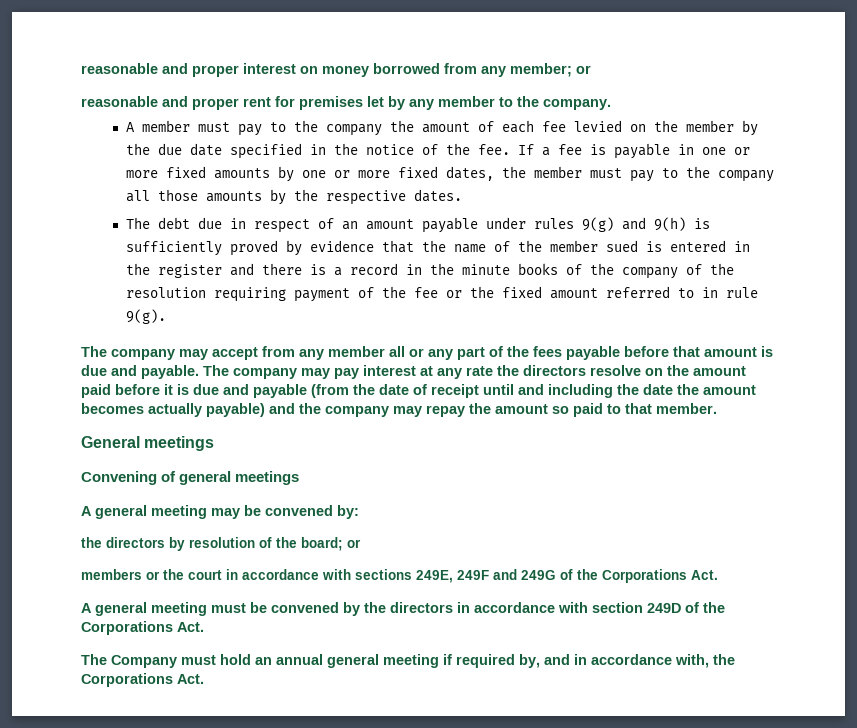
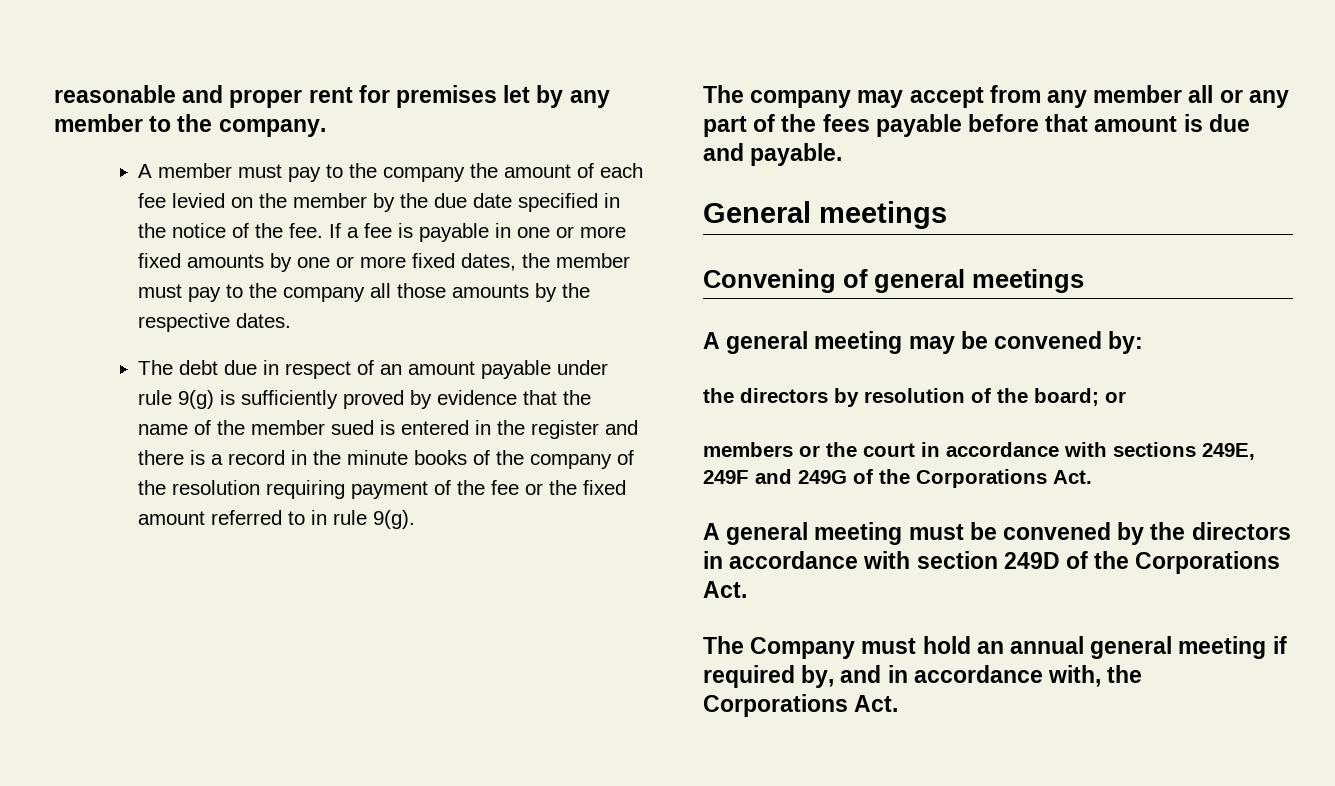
- reasonable and proper interest on money borrowed from any member; or
- The debt due in respect of an amount payable under rules 9(g) and 9(h) is sufficiently proved by evidence that the name of the member sued is entered in the register and there is a record in the minute books of the company of the resolution requiring payment of the fee or the fixed amount referred to in rule 9(g).
+ The debt due in respect of an amount payable under rule 9(g) is sufficiently proved by evidence that the name of the member sued is entered in the register and there is a record in the minute books of the company of the resolution requiring payment of the fee or the fixed amount referred to in rule 9(g).
- The company may pay interest at any rate the directors resolve on the amount paid before it is due and payable (from the date of receipt until and including the date the amount becomes actually payable) and the company may repay the amount so paid to that member.

